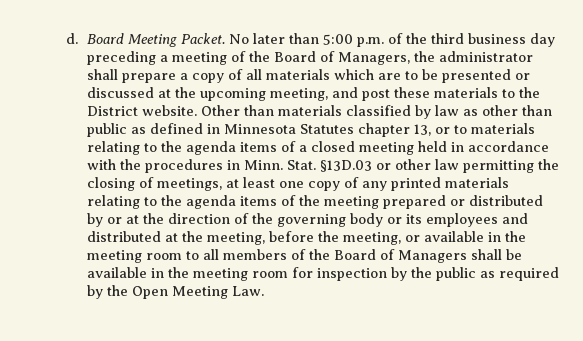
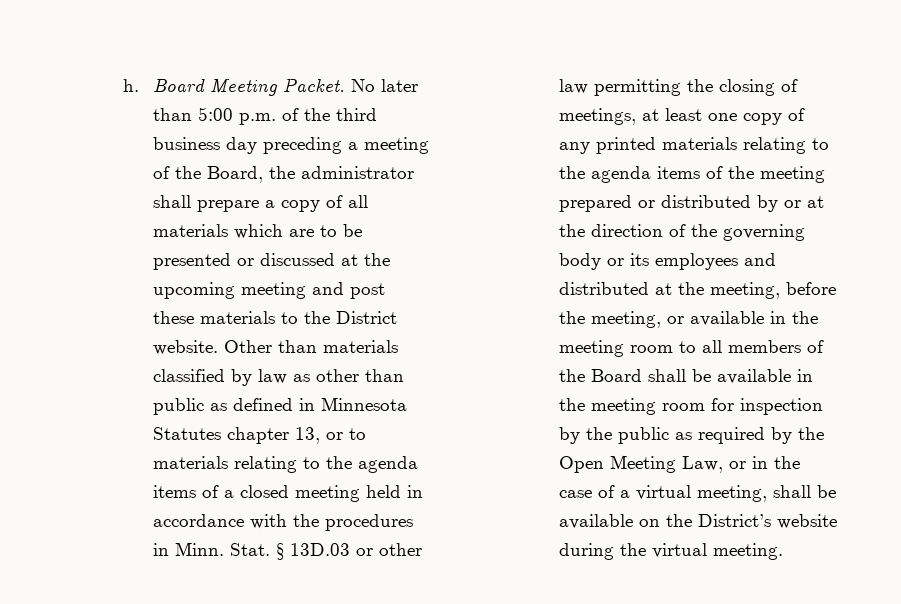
- d.
+ h.
- No later than 5:00 p.m. of the third business day preceding a meeting of the Board of Managers, the administrator shall prepare a copy of all materials which are to be presented or discussed at the upcoming meeting, and post these materials to the District website.
+ No later than 5:00 p.m. of the third business day preceding a meeting of the Board, the administrator shall prepare a copy of all materials which are to be presented or discussed at the upcoming meeting and post these materials to the District website.
- §13D.03 or other law permitting the closing of meetings, at least one copy of any printed materials relating to the agenda items of the meeting prepared or distributed by or at the direction of the governing body or its employees and distributed at the meeting, before the meeting, or available in the meeting room to all members of the Board of Managers shall be available in the meeting room for inspection by the public as required by the Open Meeting Law.
+ § 13D.03 or other law permitting the closing of meetings, at least one copy of any printed materials relating to the agenda items of the meeting prepared or distributed by or at the direction of the governing body or its employees and distributed at the meeting, before the meeting, or available in the meeting room to all members of the Board shall be available in the meeting room for inspection by the public as required by the Open Meeting Law, or in the case of a virtual meeting, shall be available on the District’s website during the virtual meeting.

